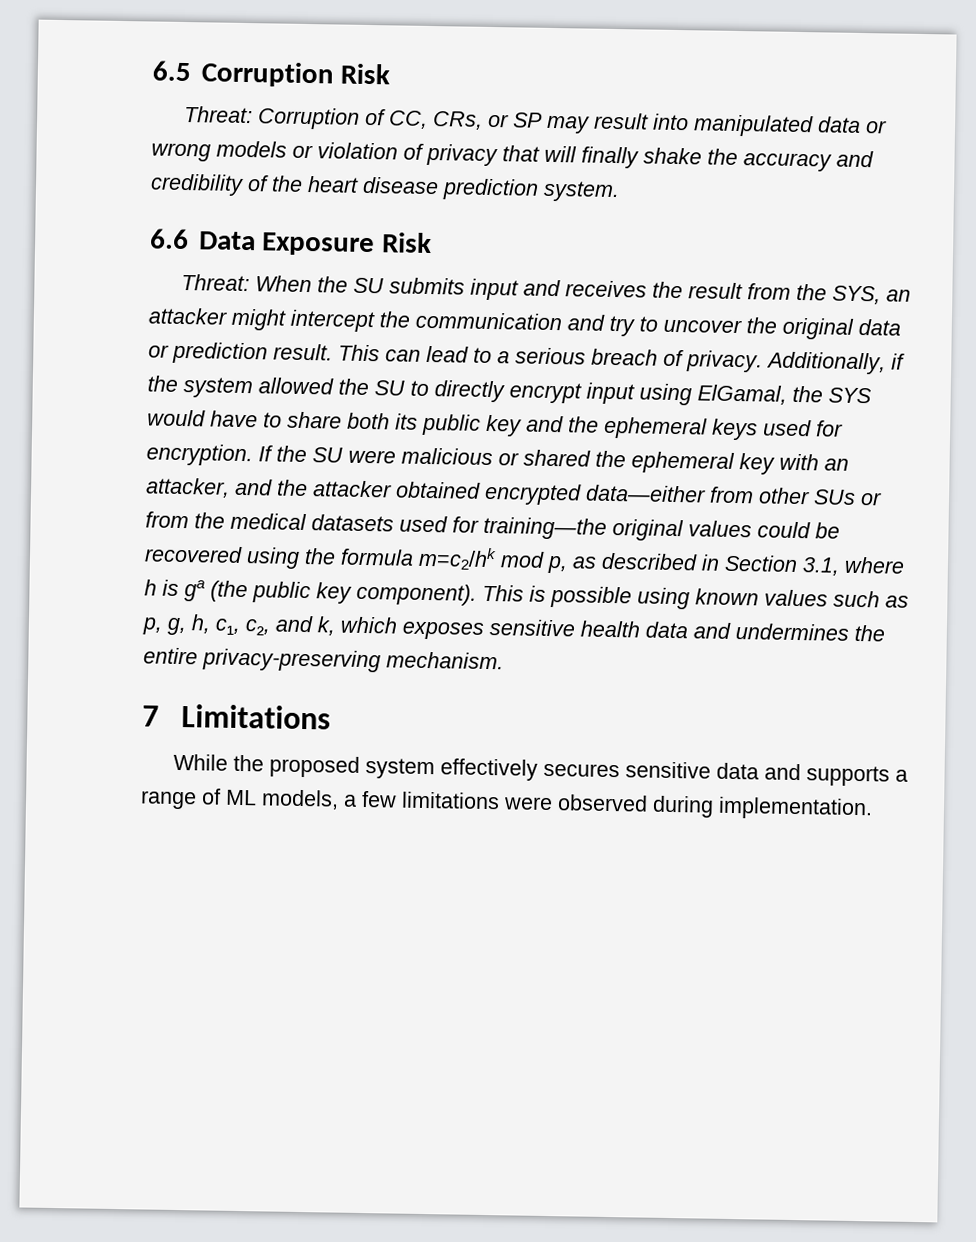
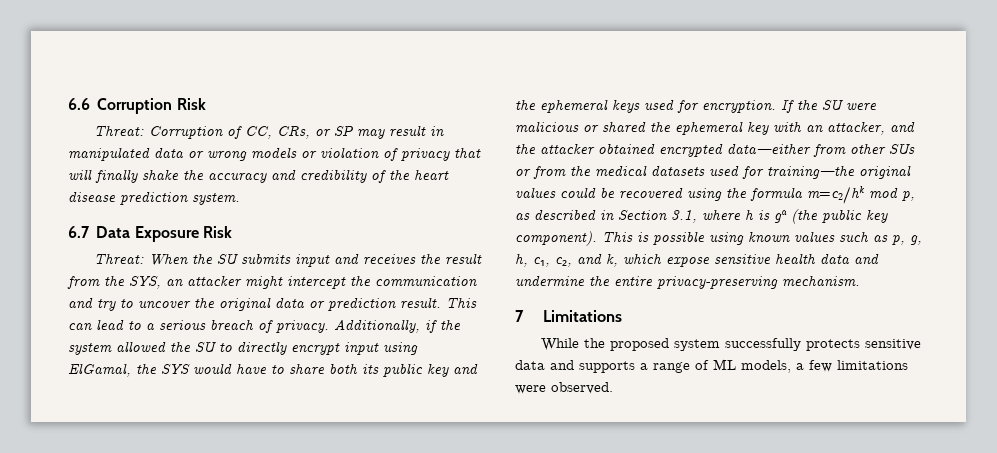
- 6.5 Corruption Risk
+ 6.6 Corruption Risk
- Threat: Corruption of CC, CRs, or SP may result into manipulated data or wrong models or violation of privacy that will finally shake the accuracy and credibility of the heart disease prediction system.
+ Threat: Corruption of CC, CRs, or SP may result in manipulated data or wrong models or violation of privacy that will finally shake the accuracy and credibility of the heart disease prediction system.
- 6.6 Data Exposure Risk
+ 6.7 Data Exposure Risk
- This is possible using known values such as p, g, h, c₁, c₂, and k, which exposes sensitive health data and undermines the entire privacy-preserving mechanism.
+ This is possible using known values such as p, g, h, c₁, c₂, and k, which expose sensitive health data and undermine the entire privacy-preserving mechanism.
- While the proposed system effectively secures sensitive data and supports a range of ML models, a few limitations were observed during implementation.
+ While the proposed system successfully protects sensitive data and supports a range of ML models, a few limitations were observed.

